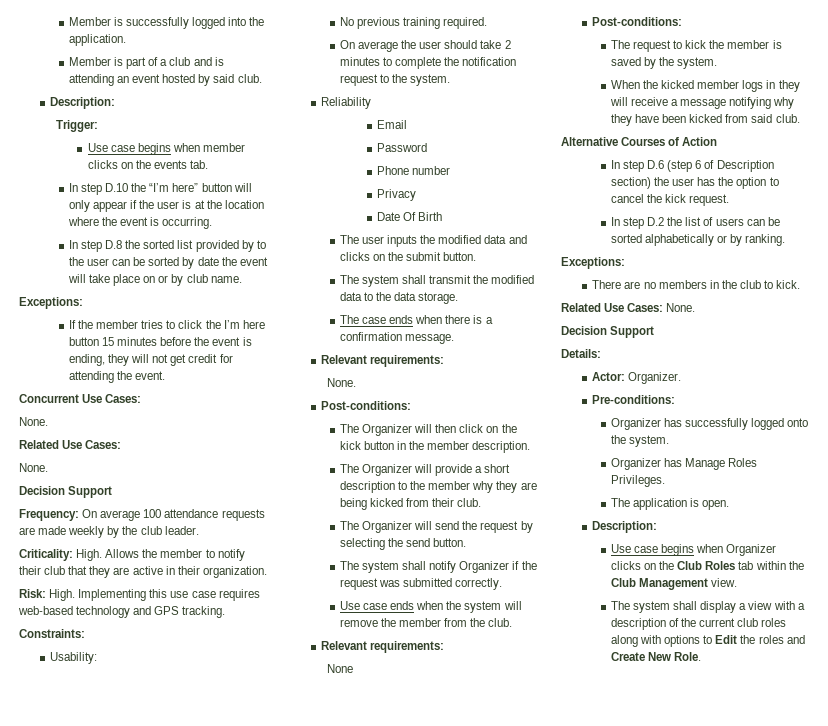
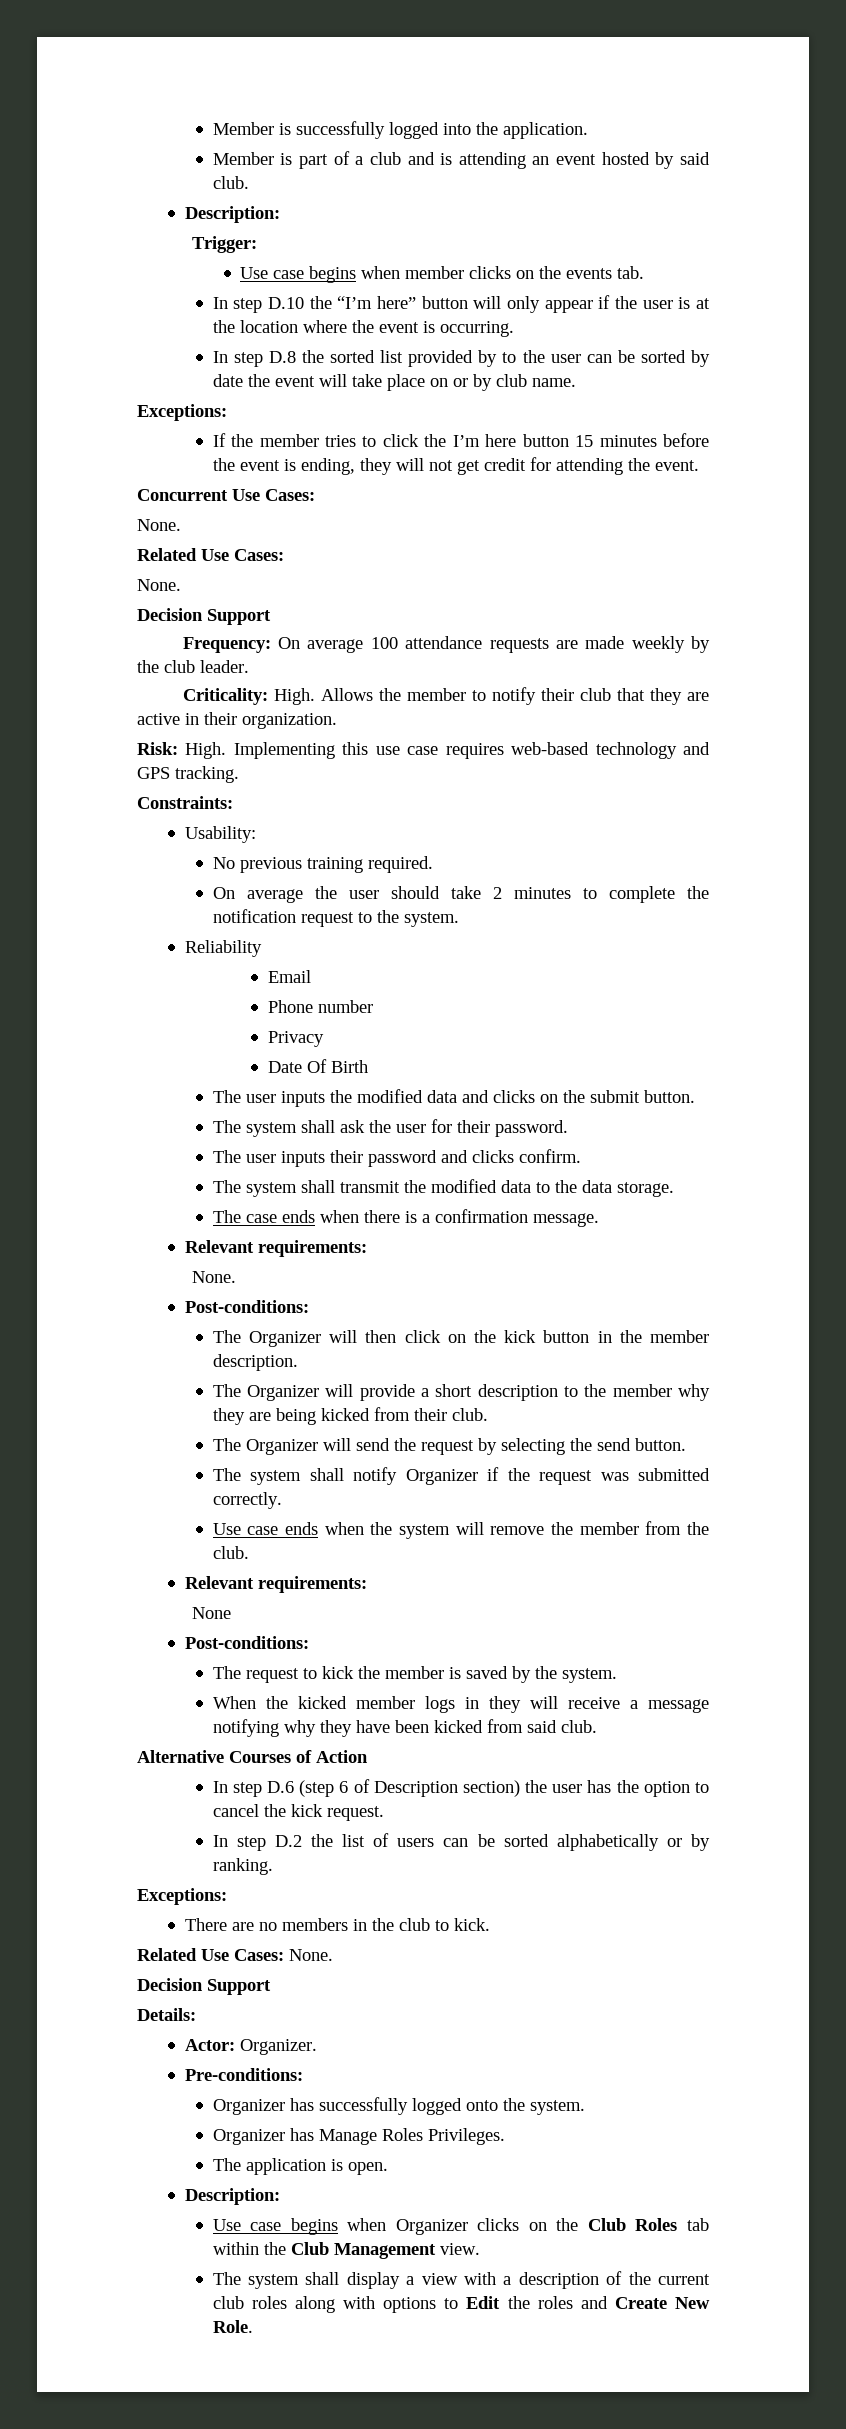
- Password
+ The system shall ask the user for their password.
+ The user inputs their password and clicks confirm.

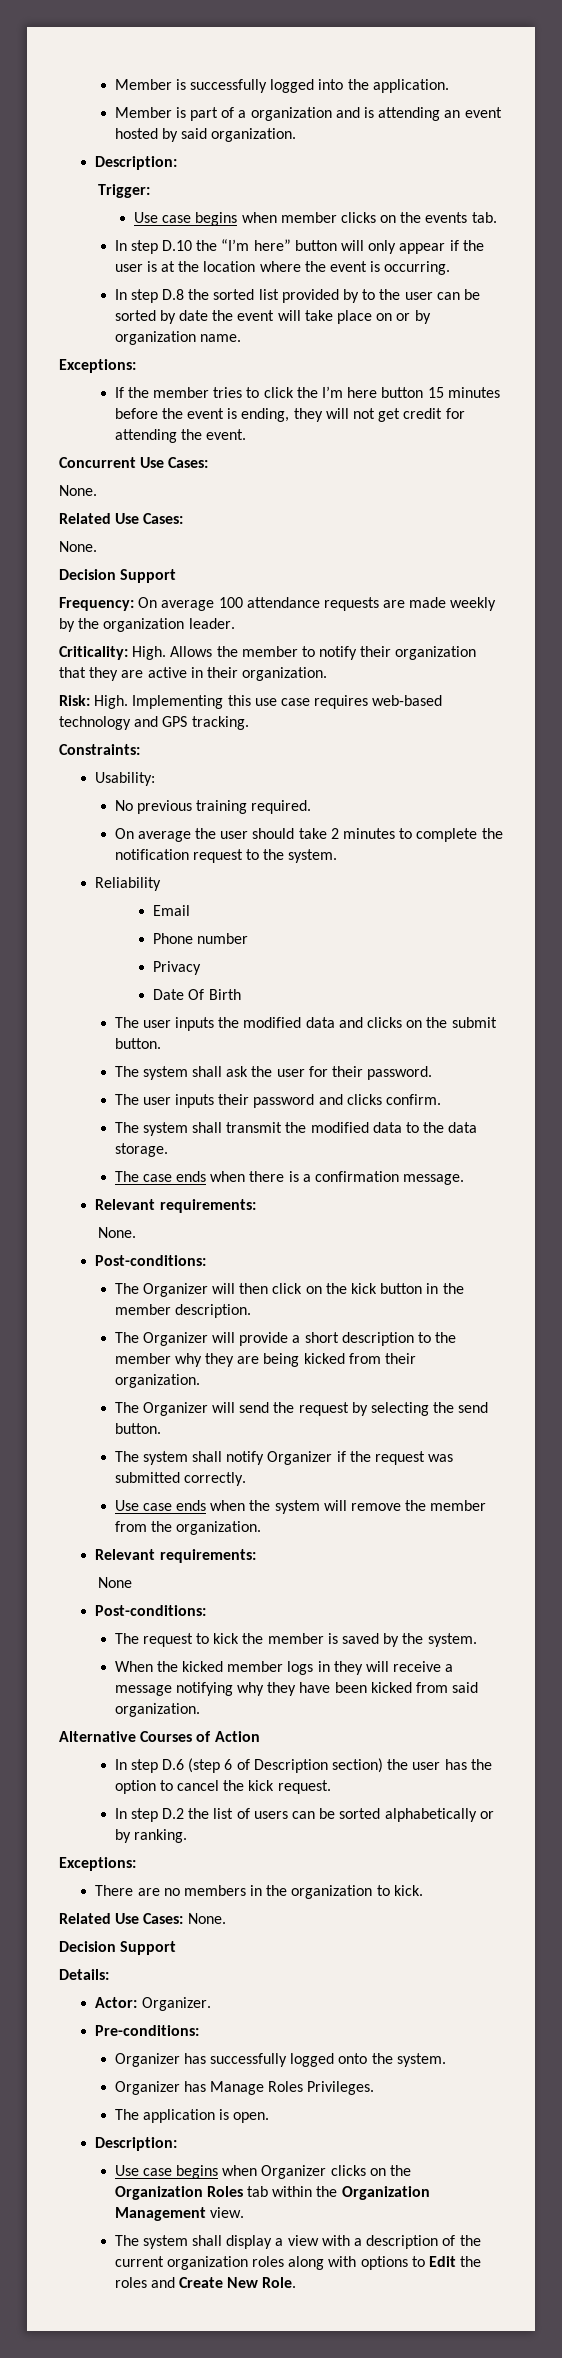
- Member is part of a club and is attending an event hosted by said club.
+ Member is part of a organization and is attending an event hosted by said organization.
- In step D.8 the sorted list provided by to the user can be sorted by date the event will take place on or by club name.
+ In step D.8 the sorted list provided by to the user can be sorted by date the event will take place on or by organization name.
- Frequency: On average 100 attendance requests are made weekly by the club leader.
+ Frequency: On average 100 attendance requests are made weekly by the organization leader.
- Allows the member to notify their club that they are active in their organization.
+ Allows the member to notify their organization that they are active in their organization.
- The Organizer will provide a short description to the member why they are being kicked from their club.
+ The Organizer will provide a short description to the member why they are being kicked from their organization.
- Use case ends when the system will remove the member from the club.
+ Use case ends when the system will remove the member from the organization.
- When the kicked member logs in they will receive a message notifying why they have been kicked from said club.
+ When the kicked member logs in they will receive a message notifying why they have been kicked from said organization.
- There are no members in the club to kick.
+ There are no members in the organization to kick.
- Use case begins when Organizer clicks on the Club Roles tab within the Club Management view.
+ Use case begins when Organizer clicks on the Organization Roles tab within the Organization Management view.
- The system shall display a view with a description of the current club roles along with options to Edit the roles and Create New Role.
+ The system shall display a view with a description of the current organization roles along with options to Edit the roles and Create New Role.

